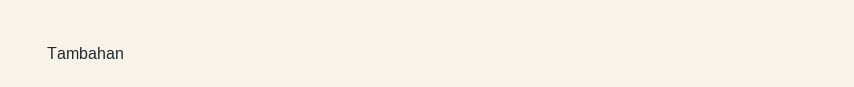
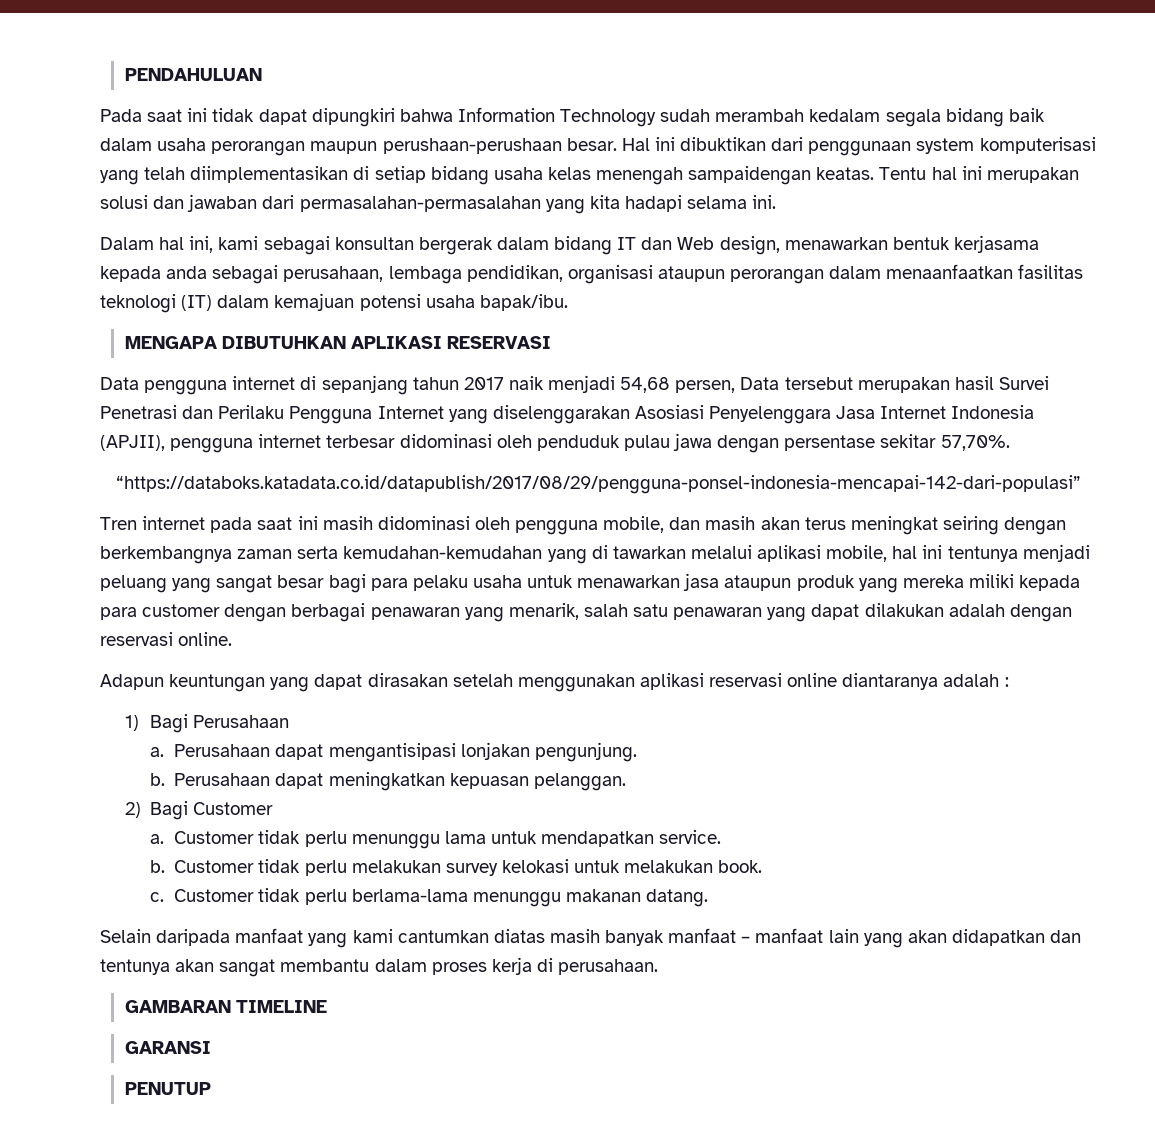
- Tambahan
+ PENDAHULUAN
+ Pada saat ini tidak dapat dipungkiri bahwa Information Technology sudah merambah kedalam segala bidang baik dalam usaha perorangan maupun perushaan-perushaan besar. Hal ini dibuktikan dari penggunaan system komputerisasi yang telah diimplementasikan di setiap bidang usaha kelas menengah sampaidengan keatas. Tentu hal ini merupakan solusi dan jawaban dari permasalahan-permasalahan yang kita hadapi selama ini.
+ Dalam hal ini, kami sebagai konsultan bergerak dalam bidang IT dan Web design, menawarkan bentuk kerjasama kepada anda sebagai perusahaan, lembaga pendidikan, organisasi ataupun perorangan dalam menaanfaatkan fasilitas teknologi (IT) dalam kemajuan potensi usaha bapak/ibu.
+ MENGAPA DIBUTUHKAN APLIKASI RESERVASI
+ Data pengguna internet di sepanjang tahun 2017 naik menjadi 54,68 persen, Data tersebut merupakan hasil Survei Penetrasi dan Perilaku Pengguna Internet yang diselenggarakan Asosiasi Penyelenggara Jasa Internet Indonesia (APJII), pengguna internet terbesar didominasi oleh penduduk pulau jawa dengan persentase sekitar 57,70%.
+ “https://databoks.katadata.co.id/datapublish/2017/08/29/pengguna-ponsel-indonesia-mencapai-142-dari-populasi”
+ Tren internet pada saat ini masih didominasi oleh pengguna mobile, dan masih akan terus meningkat seiring dengan berkembangnya zaman serta kemudahan-kemudahan yang di tawarkan melalui aplikasi mobile, hal ini tentunya menjadi peluang yang sangat besar bagi para pelaku usaha untuk menawarkan jasa ataupun produk yang mereka miliki kepada para customer dengan berbagai penawaran yang menarik, salah satu penawaran yang dapat dilakukan adalah dengan reservasi online.
+ Adapun keuntungan yang dapat dirasakan setelah menggunakan aplikasi reservasi online diantaranya adalah :
+ 1) Bagi Perusahaan
+ a. Perusahaan dapat mengantisipasi lonjakan pengunjung.
+ b. Perusahaan dapat meningkatkan kepuasan pelanggan.
+ 2) Bagi Customer
+ a. Customer tidak perlu menunggu lama untuk mendapatkan service.
+ b. Customer tidak perlu melakukan survey kelokasi untuk melakukan book.
+ c. Customer tidak perlu berlama-lama menunggu makanan datang.
+ Selain daripada manfaat yang kami cantumkan diatas masih banyak manfaat – manfaat lain yang akan didapatkan dan tentunya akan sangat membantu dalam proses kerja di perusahaan.
+ GAMBARAN TIMELINE
+ GARANSI
+ PENUTUP

